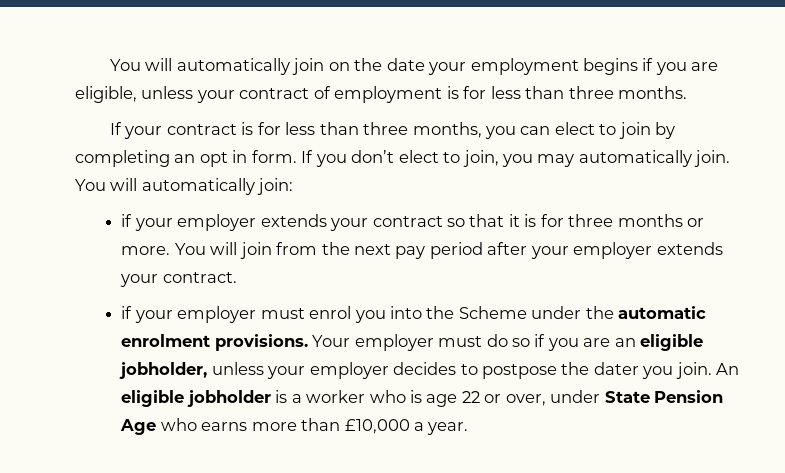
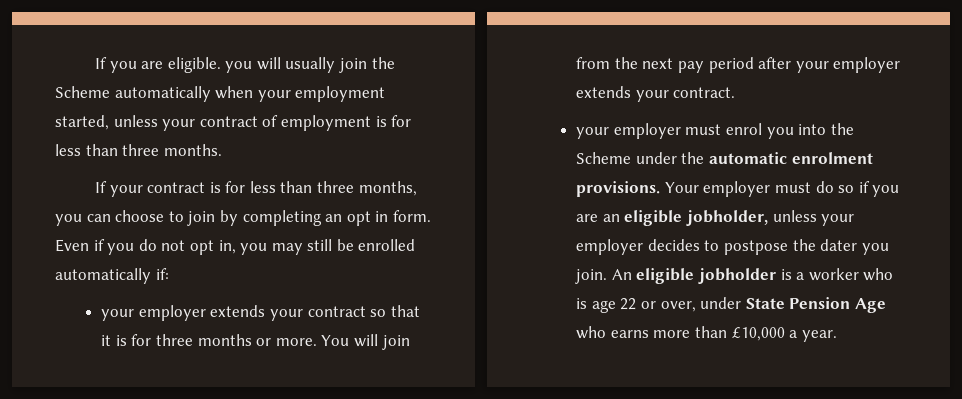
- You will automatically join on the date your employment begins if you are eligible, unless your contract of employment is for less than three months.
+ If you are eligible. you will usually join the Scheme automatically when your employment started, unless your contract of employment is for less than three months.
- If your contract is for less than three months, you can elect to join by completing an opt in form.
+ If your contract is for less than three months, you can choose to join by completing an opt in form.
- If you don’t elect to join, you may automatically join. You will automatically join:
- if your employer extends your contract so that it is for three months or more.
+ Even if you do not opt in, you may still be enrolled automatically if:
+ your employer extends your contract so that it is for three months or more.
- if your employer must enrol you into the Scheme under the automatic enrolment provisions.
+ your employer must enrol you into the Scheme under the automatic enrolment provisions.

